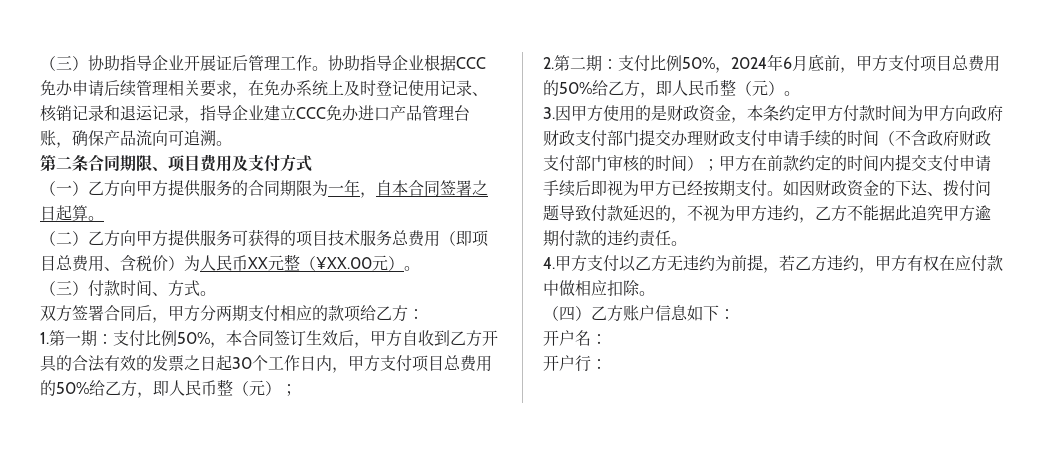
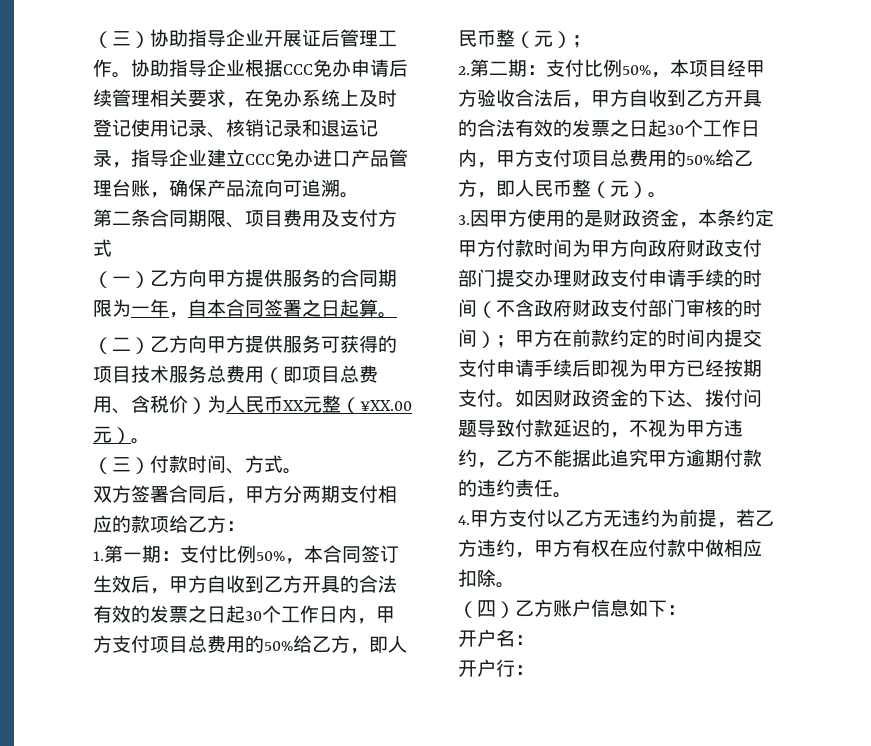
- 2.第二期：支付比例50%，2024年6月底前，甲方支付项目总费用的50%给乙方，即人民币整（元）。
+ 2.第二期：支付比例50%，本项目经甲方验收合法后，甲方自收到乙方开具的合法有效的发票之日起30个工作日内，甲方支付项目总费用的50%给乙方，即人民币整（元）。

